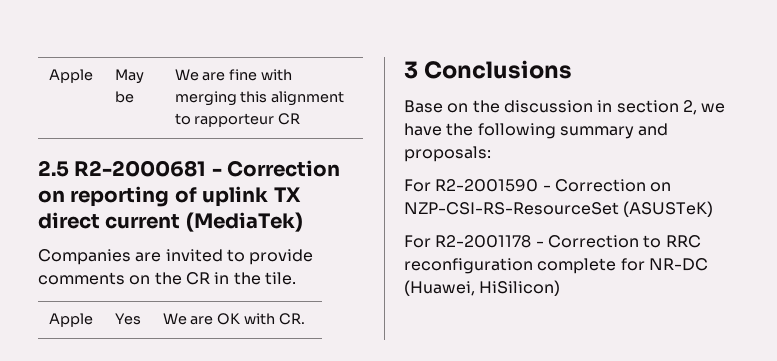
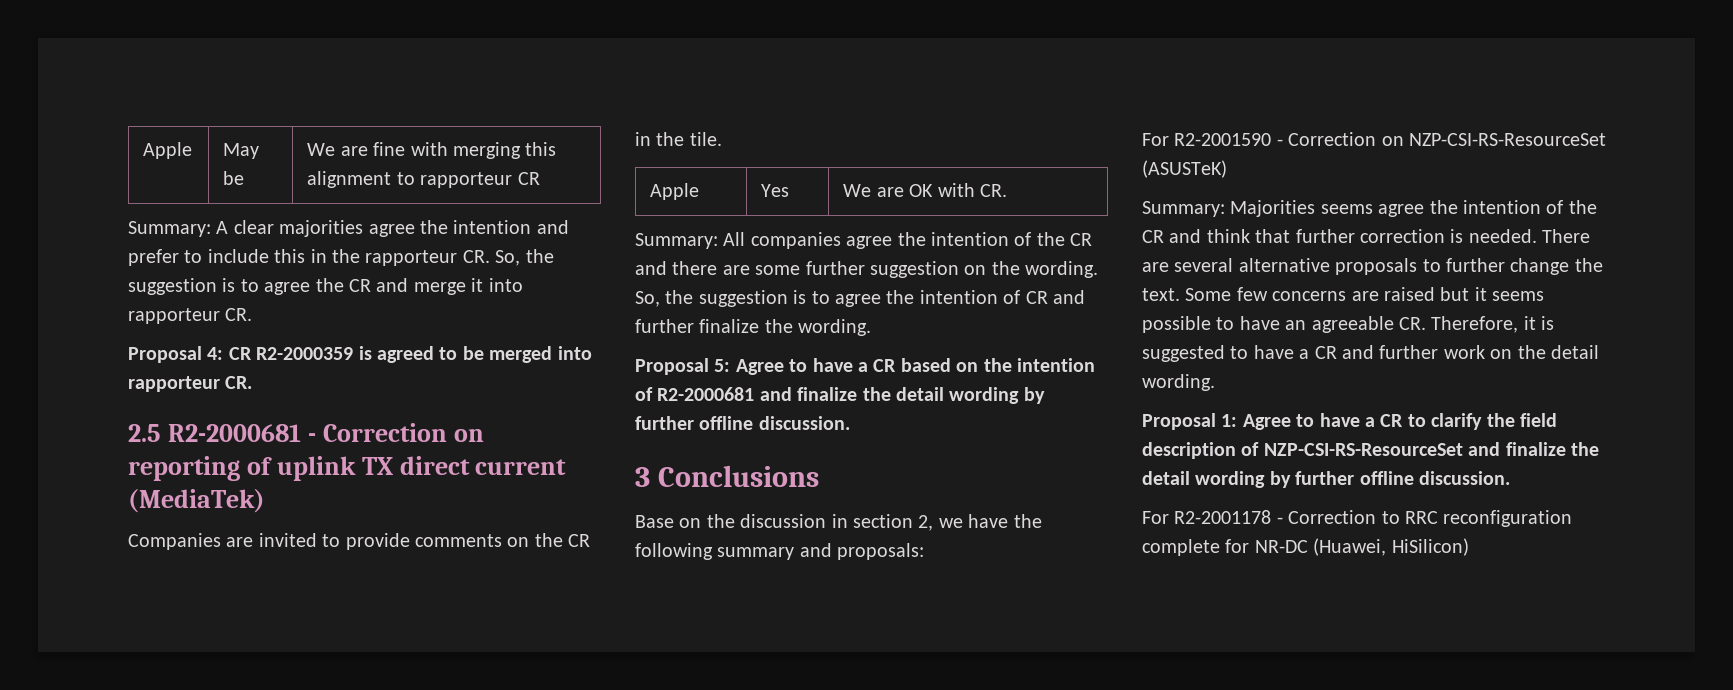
+ Summary: A clear majorities agree the intention and prefer to include this in the rapporteur CR. So, the suggestion is to agree the CR and merge it into rapporteur CR.
+ Proposal 4: CR R2-2000359 is agreed to be merged into rapporteur CR.
+ Summary: All companies agree the intention of the CR and there are some further suggestion on the wording. So, the suggestion is to agree the intention of CR and further finalize the wording.
+ Proposal 5: Agree to have a CR based on the intention of R2-2000681 and finalize the detail wording by further offline discussion.
+ Summary: Majorities seems agree the intention of the CR and think that further correction is needed. There are several alternative proposals to further change the text. Some few concerns are raised but it seems possible to have an agreeable CR. Therefore, it is suggested to have a CR and further work on the detail wording.
+ Proposal 1: Agree to have a CR to clarify the field description of NZP-CSI-RS-ResourceSet and finalize the detail wording by further offline discussion.

